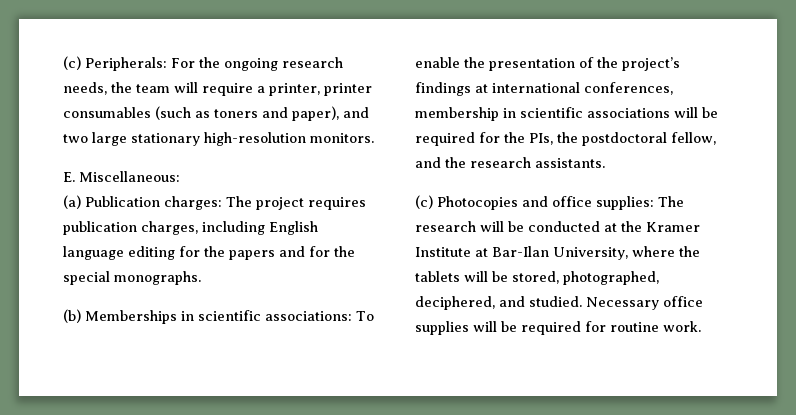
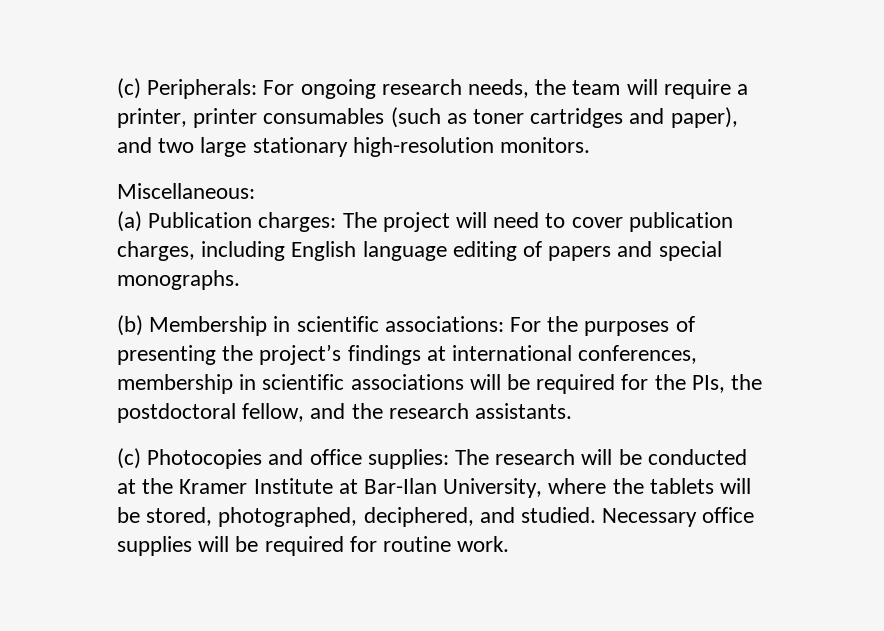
- (c) Peripherals: For the ongoing research needs, the team will require a printer, printer consumables (such as toners and paper), and two large stationary high-resolution monitors.
+ (c) Peripherals: For ongoing research needs, the team will require a printer, printer consumables (such as toner cartridges and paper), and two large stationary high-resolution monitors.
- E. Miscellaneous:
+ Miscellaneous:
- (a) Publication charges: The project requires publication charges, including English language editing for the papers and for the special monographs.
+ (a) Publication charges: The project will need to cover publication charges, including English language editing of papers and special monographs.
- (b) Memberships in scientific associations: To enable the presentation of the project’s findings at international conferences, membership in scientific associations will be required for the PIs, the postdoctoral fellow, and the research assistants.
+ (b) Membership in scientific associations: For the purposes of presenting the project’s findings at international conferences, membership in scientific associations will be required for the PIs, the postdoctoral fellow, and the research assistants.

